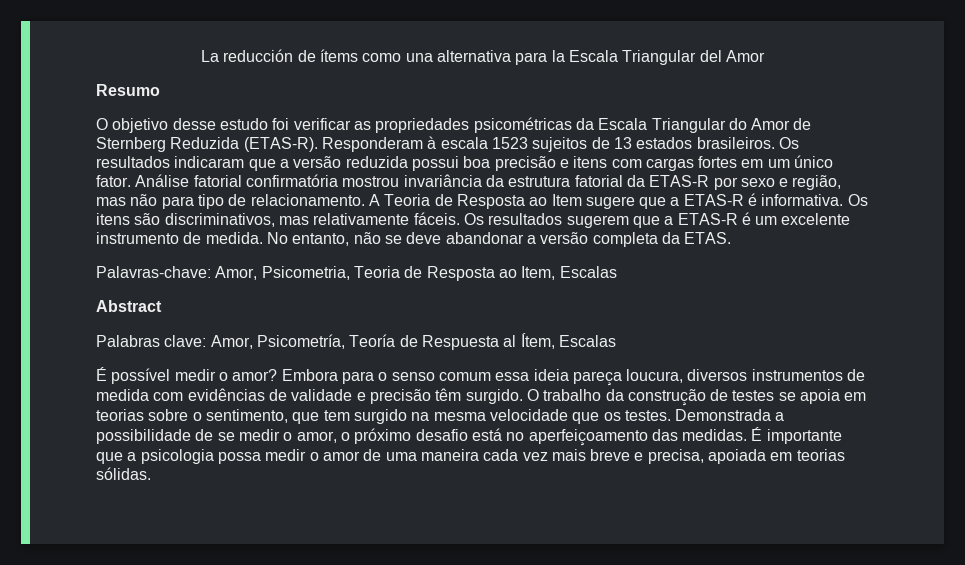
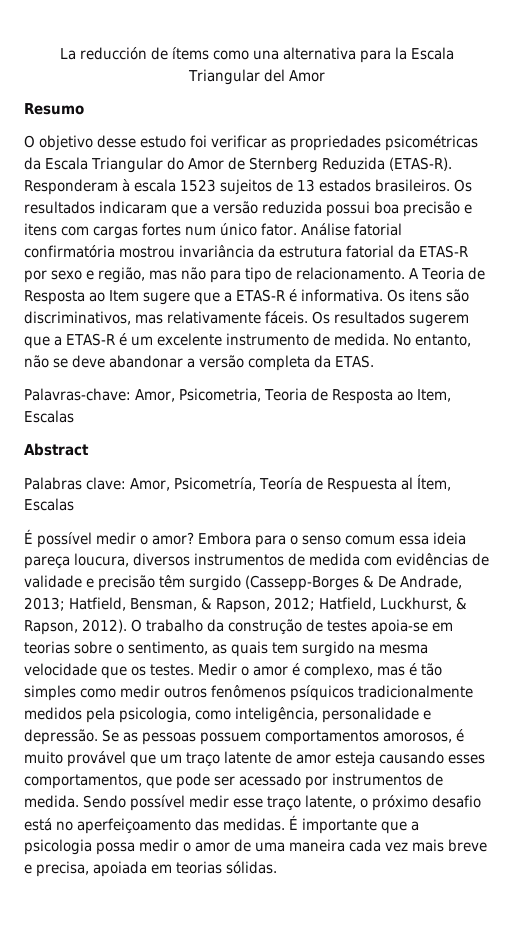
- Os resultados indicaram que a versão reduzida possui boa precisão e itens com cargas fortes em um único fator.
+ Os resultados indicaram que a versão reduzida possui boa precisão e itens com cargas fortes num único fator.
- Embora para o senso comum essa ideia pareça loucura, diversos instrumentos de medida com evidências de validade e precisão têm surgido.
+ Embora para o senso comum essa ideia pareça loucura, diversos instrumentos de medida com evidências de validade e precisão têm surgido (Cassepp-Borges & De Andrade, 2013; Hatfield, Bensman, & Rapson, 2012; Hatfield, Luckhurst, & Rapson, 2012).
- O trabalho da construção de testes se apoia em teorias sobre o sentimento, que tem surgido na mesma velocidade que os testes.
+ O trabalho da construção de testes apoia-se em teorias sobre o sentimento, as quais tem surgido na mesma velocidade que os testes.
- Demonstrada a possibilidade de se medir o amor, o próximo desafio está no aperfeiçoamento das medidas.
+ Medir o amor é complexo, mas é tão simples como medir outros fenômenos psíquicos tradicionalmente medidos pela psicologia, como inteligência, personalidade e depressão. Se as pessoas possuem comportamentos amorosos, é muito provável que um traço latente de amor esteja causando esses comportamentos, que pode ser acessado por instrumentos de medida. Sendo possível medir esse traço latente, o próximo desafio está no aperfeiçoamento das medidas.

